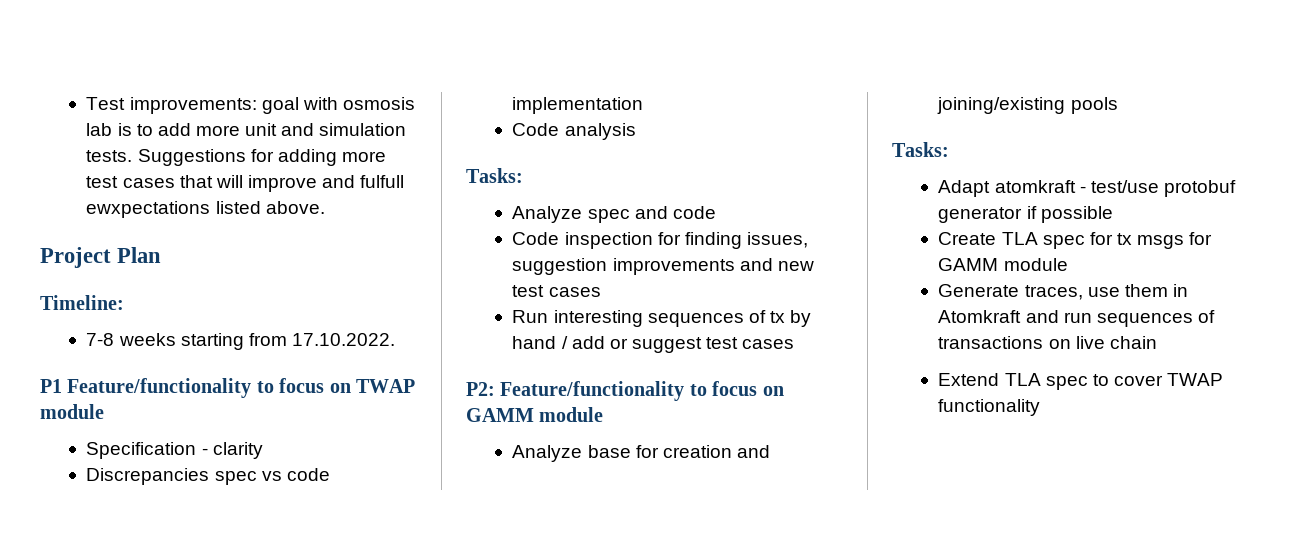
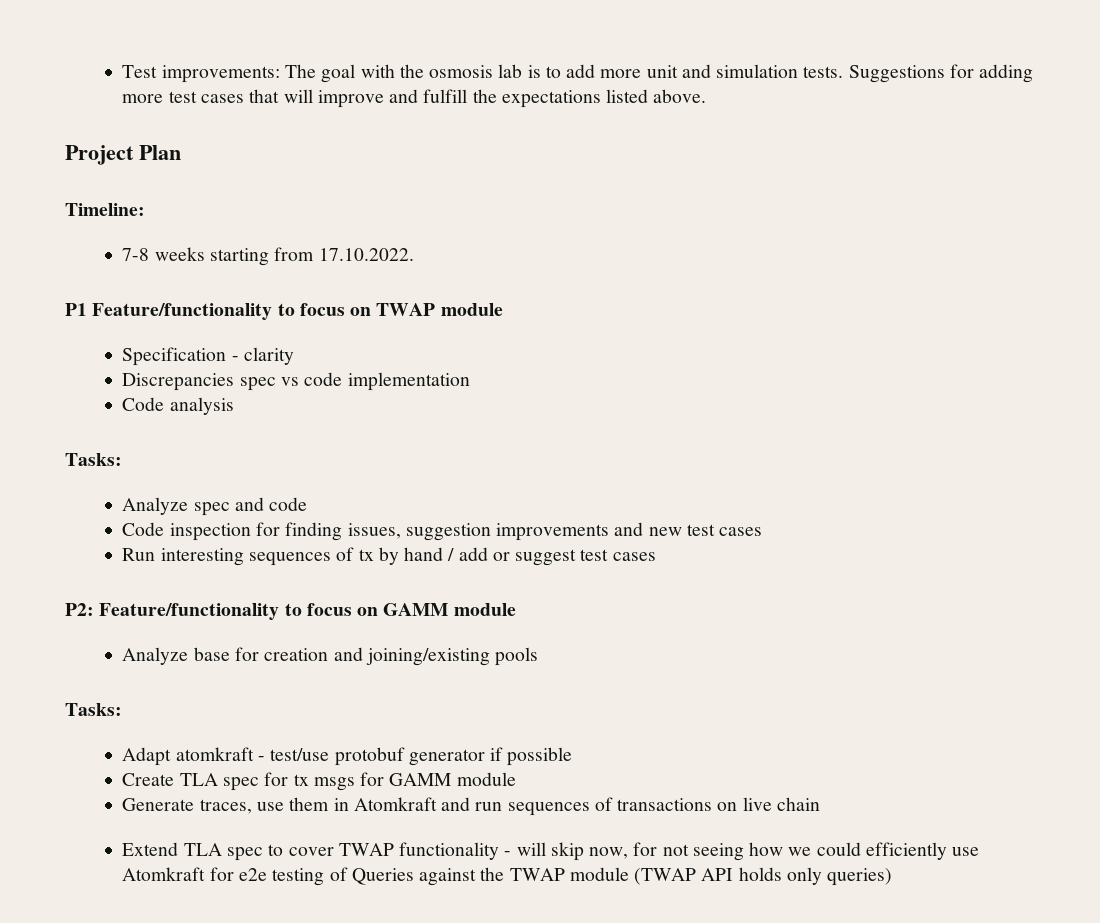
- Test improvements: goal with osmosis lab is to add more unit and simulation tests.
+ Test improvements: The goal with the osmosis lab is to add more unit and simulation tests.
- Suggestions for adding more test cases that will improve and fulfull ewxpectations listed above.
+ Suggestions for adding more test cases that will improve and fulfill the expectations listed above.
- Extend TLA spec to cover TWAP functionality
+ Extend TLA spec to cover TWAP functionality - will skip now, for not seeing how we could efficiently use Atomkraft for e2e testing of Queries against the TWAP module (TWAP API holds only queries)

